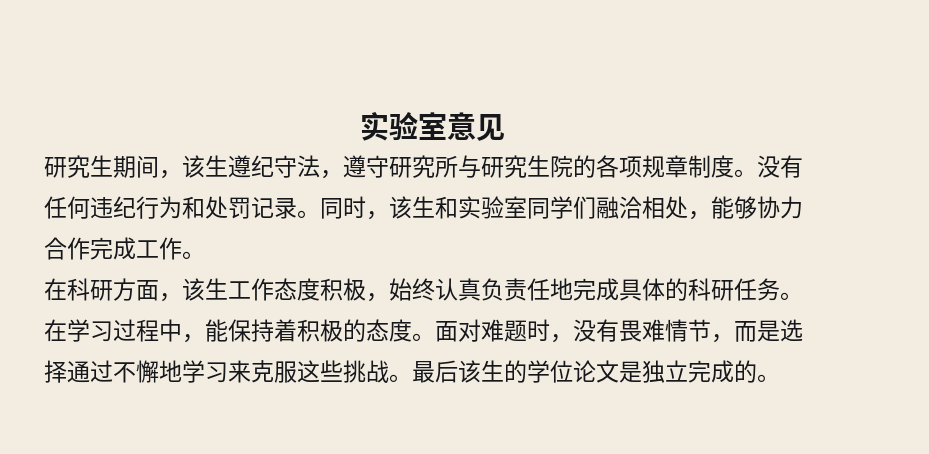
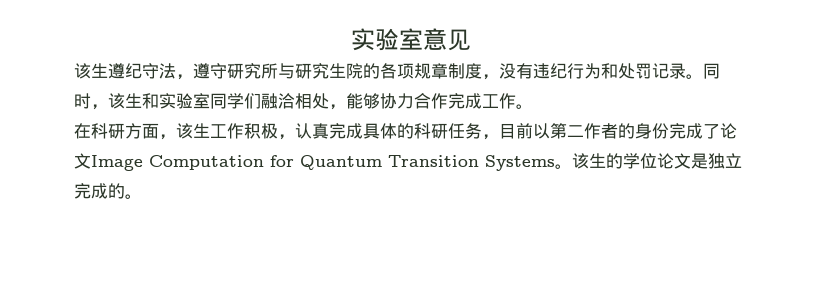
- 研究生期间，该生遵纪守法，遵守研究所与研究生院的各项规章制度。没有任何违纪行为和处罚记录。
+ 该生遵纪守法，遵守研究所与研究生院的各项规章制度，没有违纪行为和处罚记录。
- 在科研方面，该生工作态度积极，始终认真负责任地完成具体的科研任务。在学习过程中，能保持着积极的态度。面对难题时，没有畏难情节，而是选择通过不懈地学习来克服这些挑战。最后该生的学位论文是独立完成的。
+ 在科研方面，该生工作积极，认真完成具体的科研任务，目前以第二作者的身份完成了论文Image Computation for Quantum Transition Systems。该生的学位论文是独立完成的。

